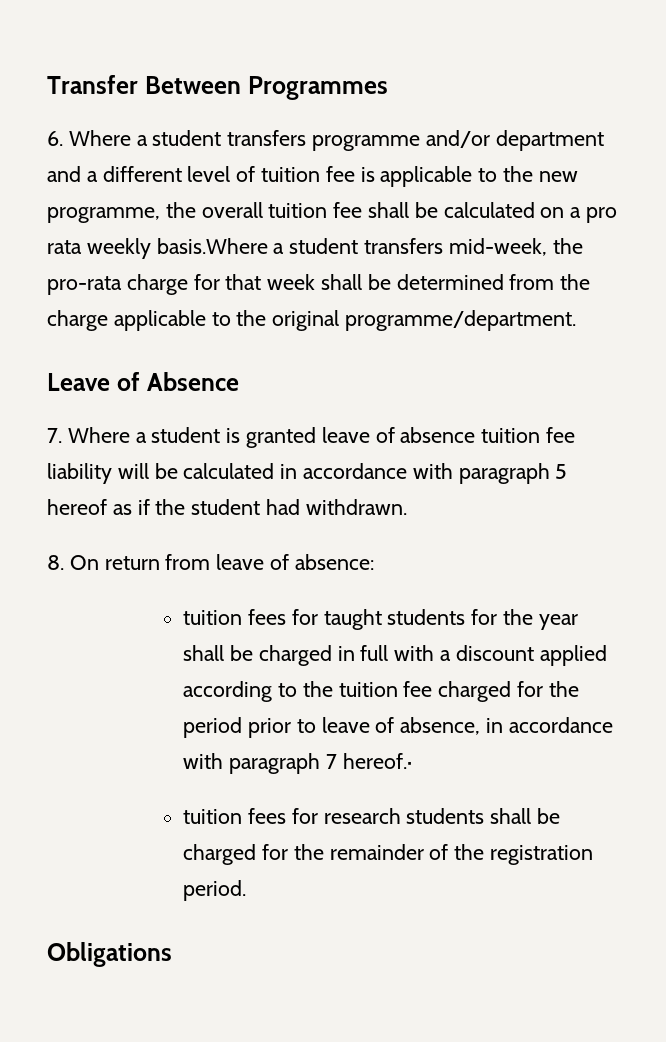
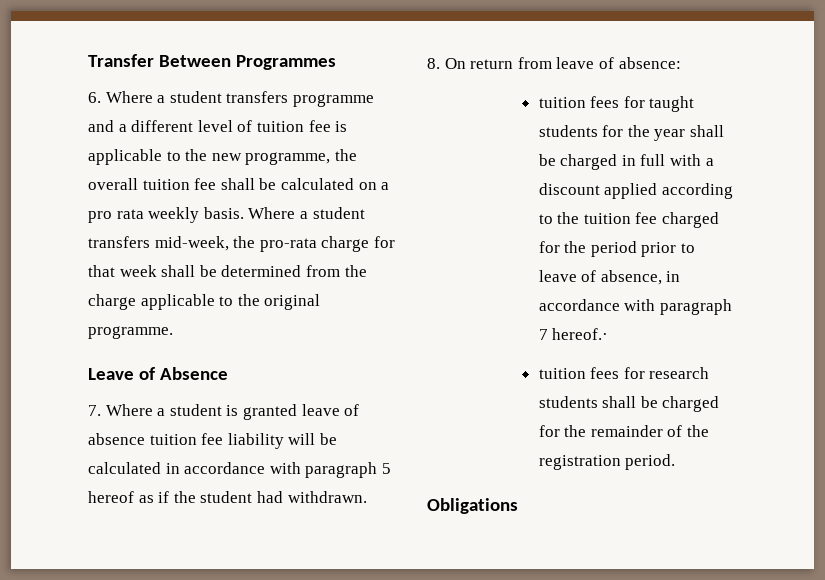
- 6. Where a student transfers programme and/or department and a different level of tuition fee is applicable to the new programme, the overall tuition fee shall be calculated on a pro rata weekly basis.Where a student transfers mid-week, the pro-rata charge for that week shall be determined from the charge applicable to the original programme/department.
+ 6. Where a student transfers programme and a different level of tuition fee is applicable to the new programme, the overall tuition fee shall be calculated on a pro rata weekly basis. Where a student transfers mid-week, the pro-rata charge for that week shall be determined from the charge applicable to the original programme.

